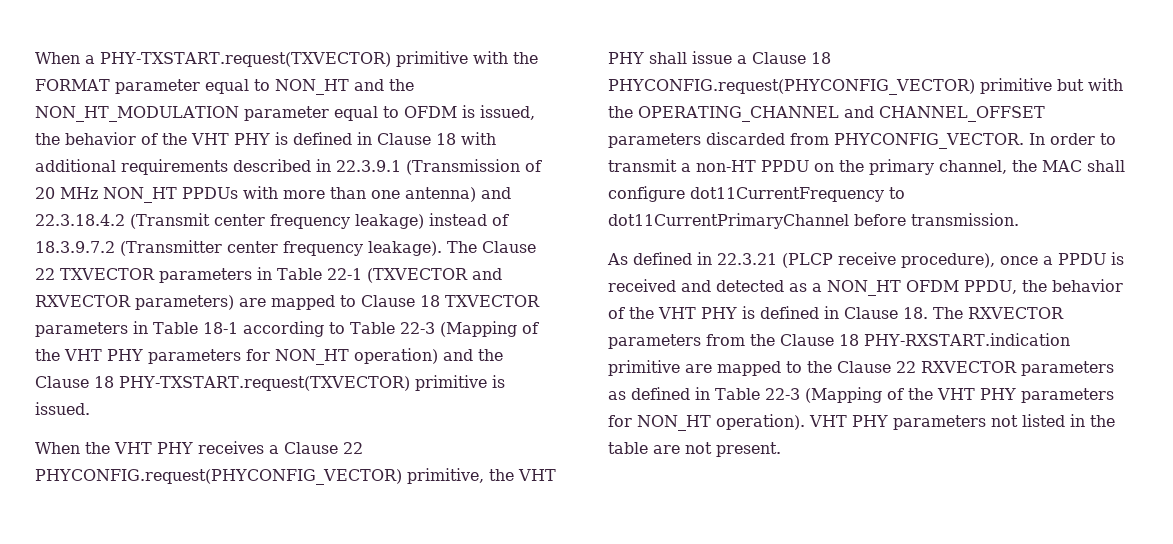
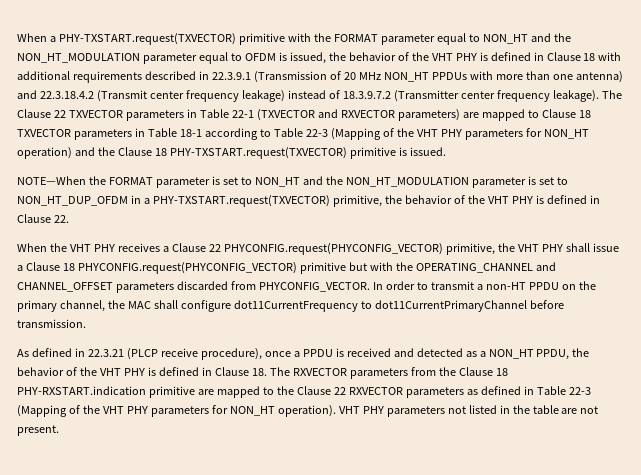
+ NOTE—When the FORMAT parameter is set to NON_HT and the NON_HT_MODULATION parameter is set to NON_HT_DUP_OFDM in a PHY-TXSTART.request(TXVECTOR) primitive, the behavior of the VHT PHY is defined in Clause 22.
- As defined in 22.3.21 (PLCP receive procedure), once a PPDU is received and detected as a NON_HT OFDM PPDU, the behavior of the VHT PHY is defined in Clause 18. The RXVECTOR parameters from the Clause 18 PHY-RXSTART.indication primitive are mapped to the Clause 22 RXVECTOR parameters as defined in Table 22-3 (Mapping of the VHT PHY parameters for NON_HT operation).
+ As defined in 22.3.21 (PLCP receive procedure), once a PPDU is received and detected as a NON_HT PPDU, the behavior of the VHT PHY is defined in Clause 18. The RXVECTOR parameters from the Clause 18 PHY-RXSTART.indication primitive are mapped to the Clause 22 RXVECTOR parameters as defined in Table 22-3 (Mapping of the VHT PHY parameters for NON_HT operation).

